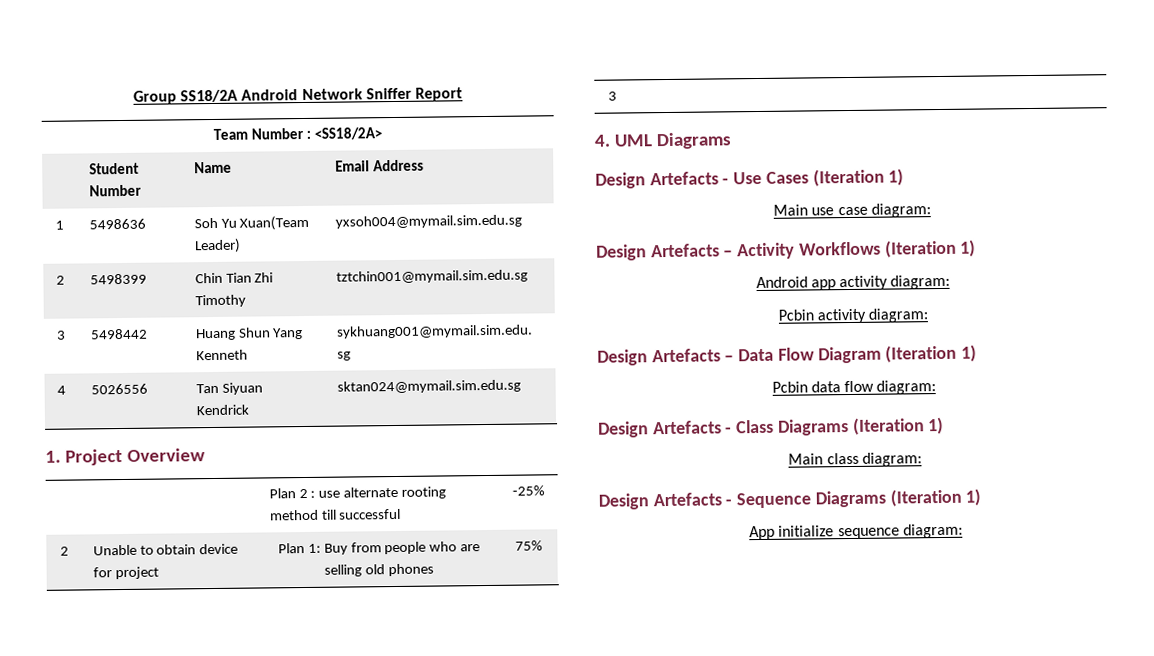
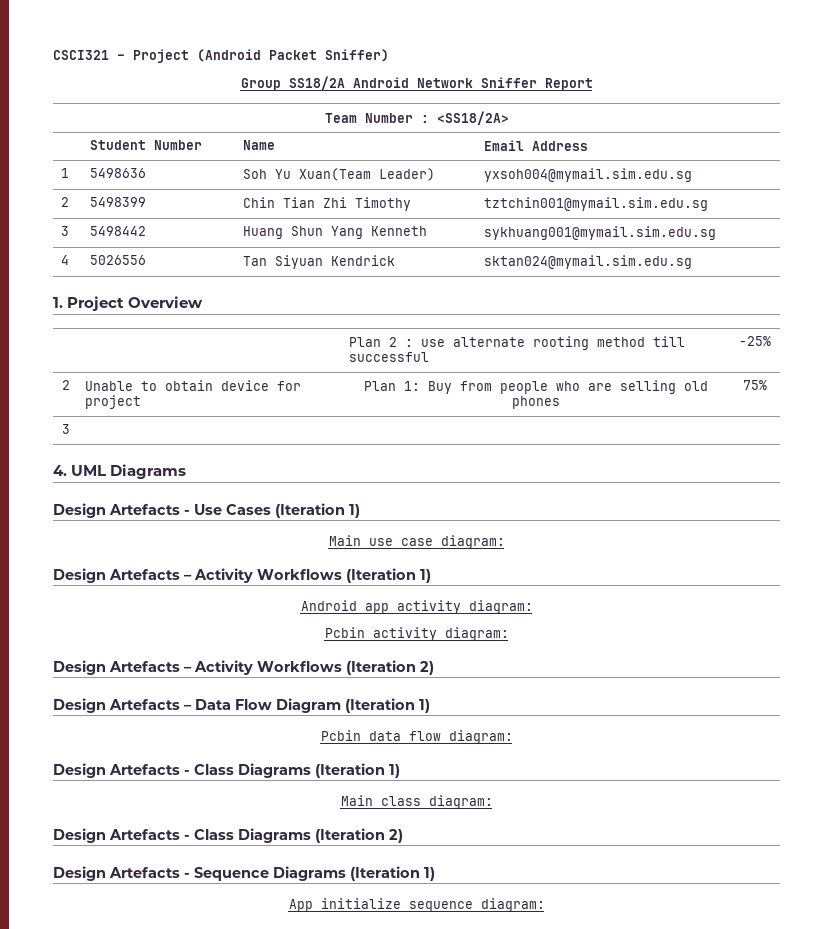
+ CSCI321 – Project (Android Packet Sniffer)
+ Design Artefacts – Activity Workflows (Iteration 2)
+ Design Artefacts - Class Diagrams (Iteration 2)

